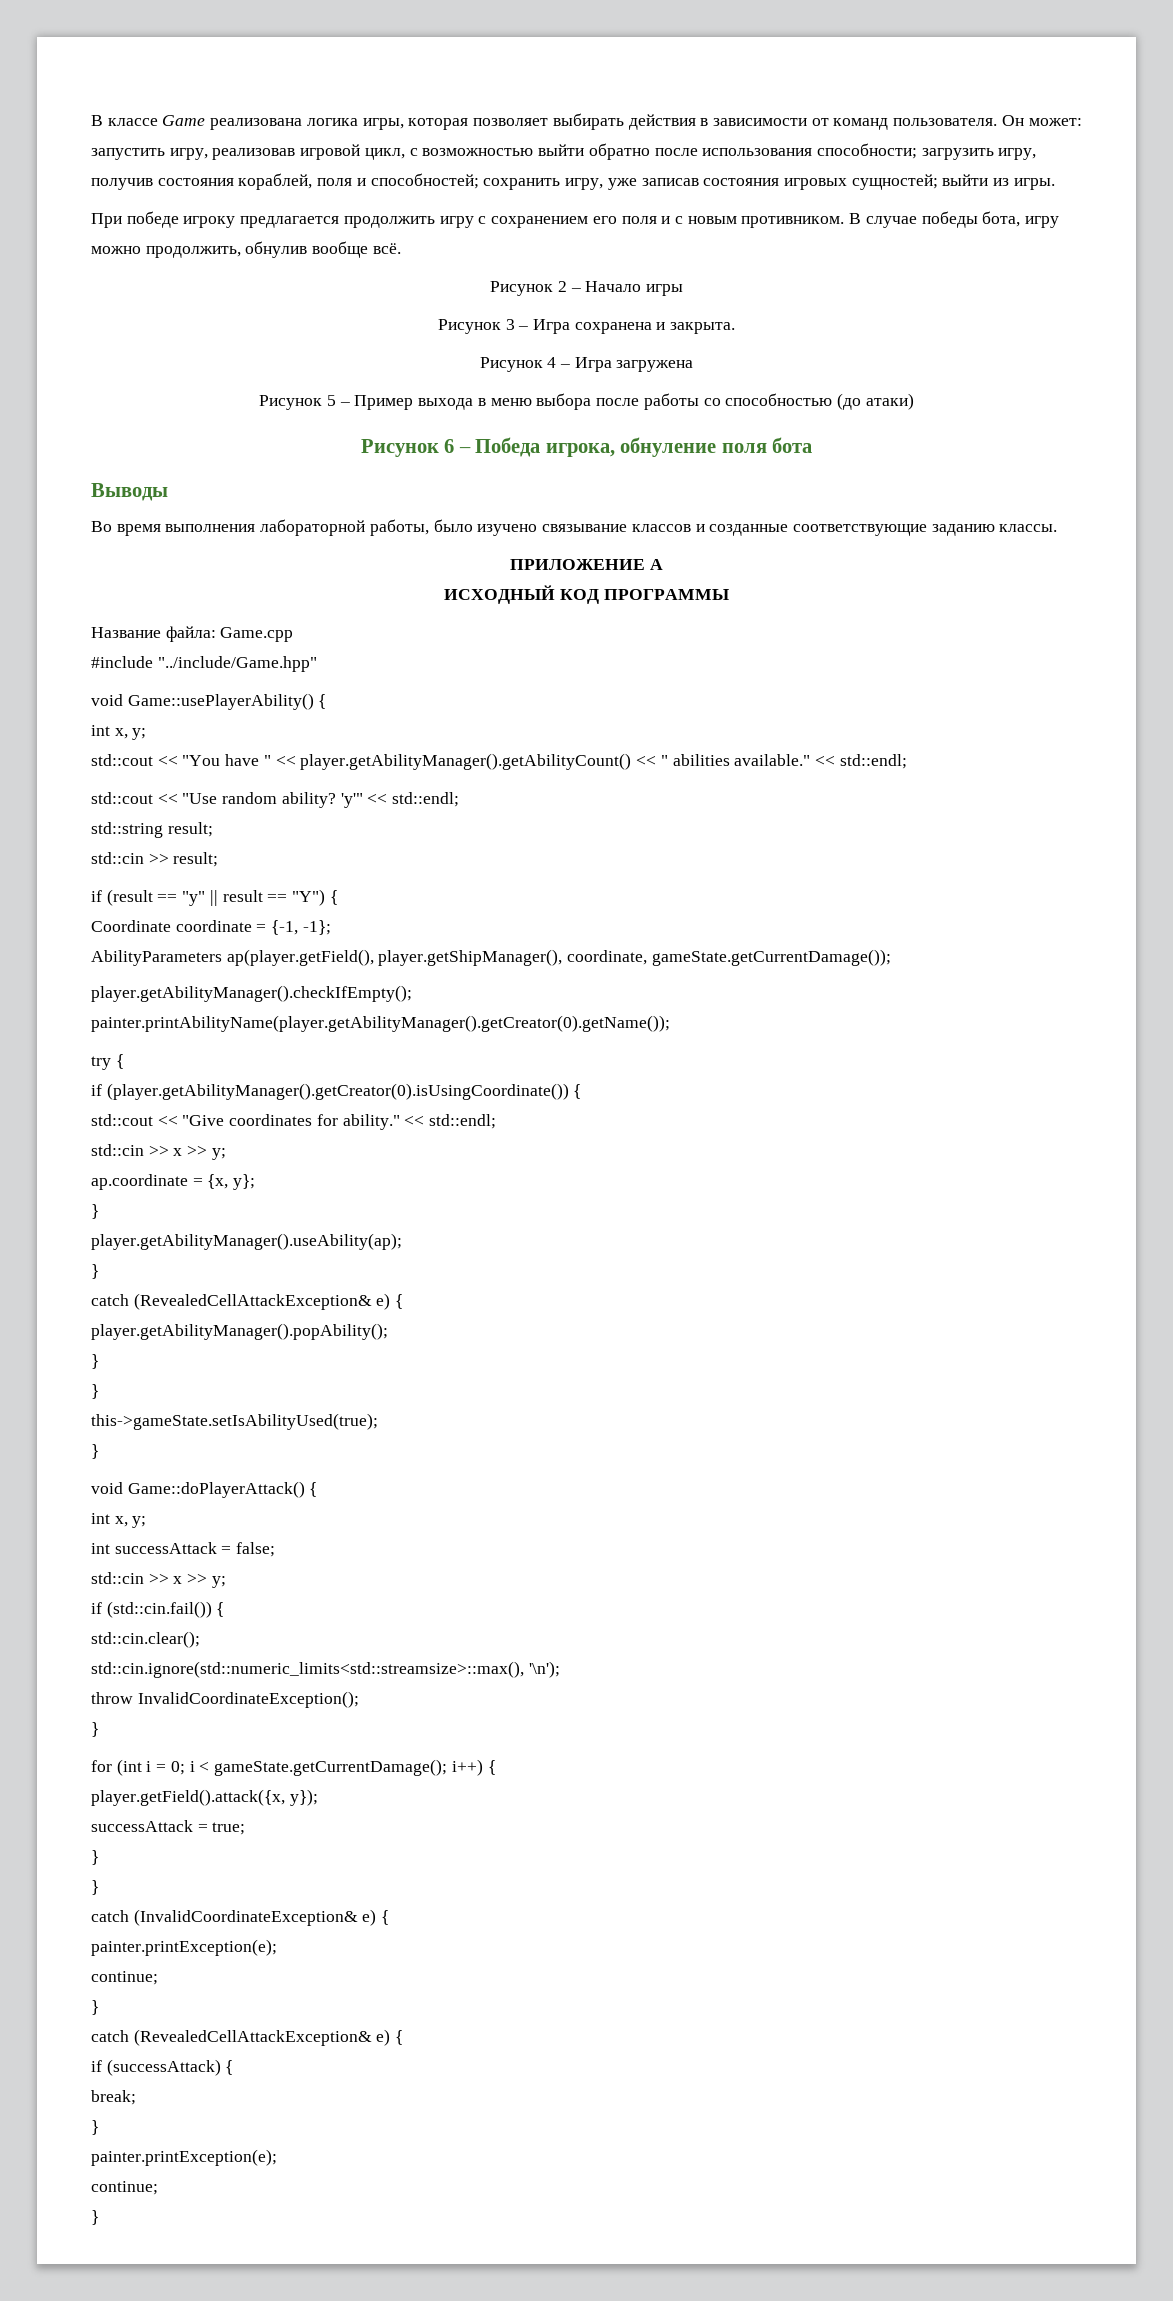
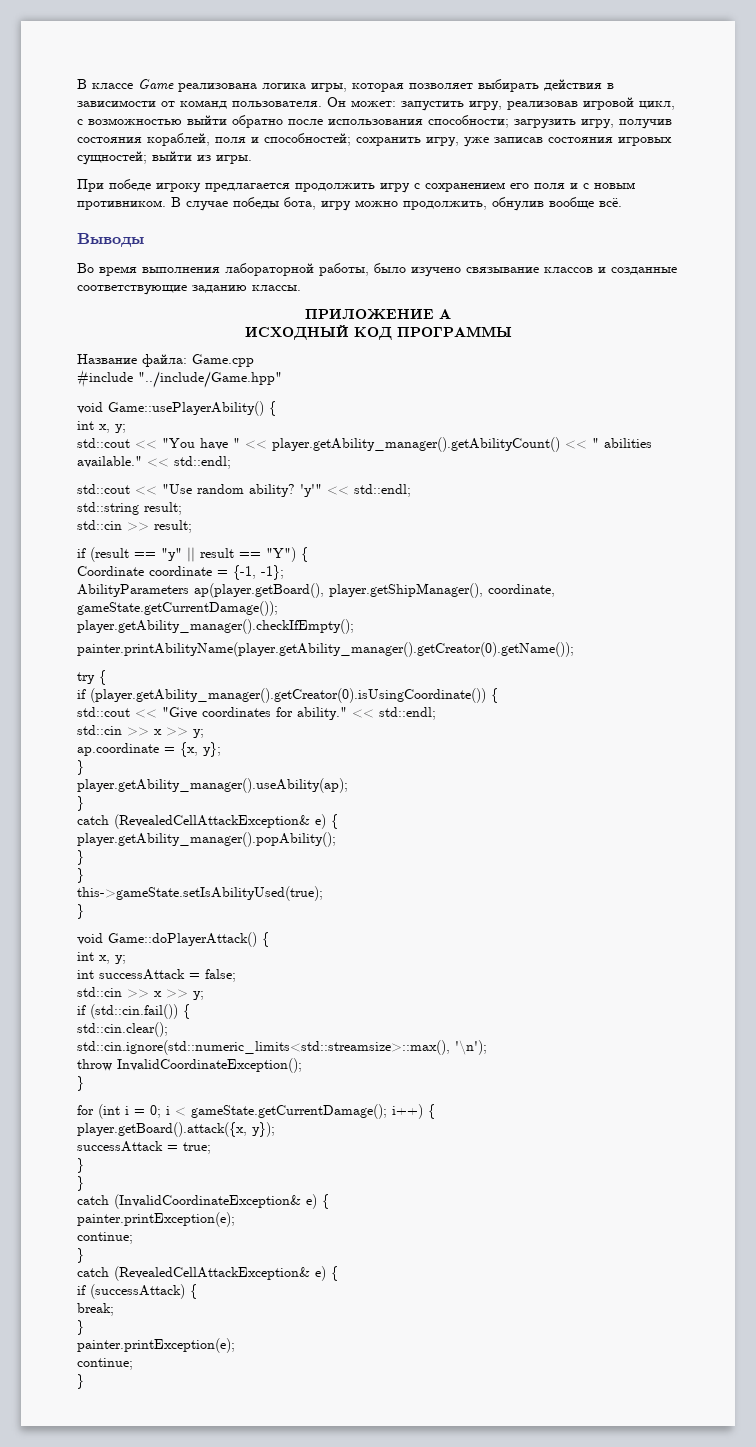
- Рисунок 2 – Начало игры
- Рисунок 3 – Игра сохранена и закрыта.
- Рисунок 4 – Игра загружена
- Рисунок 5 – Пример выхода в меню выбора после работы со способностью (до атаки)
- Рисунок 6 – Победа игрока, обнуление поля бота
- std::cout << "You have " << player.getAbilityManager().getAbilityCount() << " abilities available."
+ std::cout << "You have " << player.getAbility_manager().getAbilityCount() << " abilities available."
- AbilityParameters ap(player.getField(), player.getShipManager(), coordinate, gameState.getCurrentDamage());
+ AbilityParameters ap(player.getBoard(), player.getShipManager(), coordinate, gameState.getCurrentDamage());
- player.getAbilityManager().checkIfEmpty();
- painter.printAbilityName(player.getAbilityManager().getCreator(0).getName());
+ player.getAbility_manager().checkIfEmpty();
+ painter.printAbilityName(player.getAbility_manager().getCreator(0).getName());
- if (player.getAbilityManager().getCreator(0).isUsingCoordinate()) {
+ if (player.getAbility_manager().getCreator(0).isUsingCoordinate()) {
- player.getAbilityManager().useAbility(ap);
+ player.getAbility_manager().useAbility(ap);
  }
  catch (RevealedCellAttackException& e) {
- player.getAbilityManager().popAbility();
+ player.getAbility_manager().popAbility();
- player.getField().attack({x, y});
+ player.getBoard().attack({x, y});

